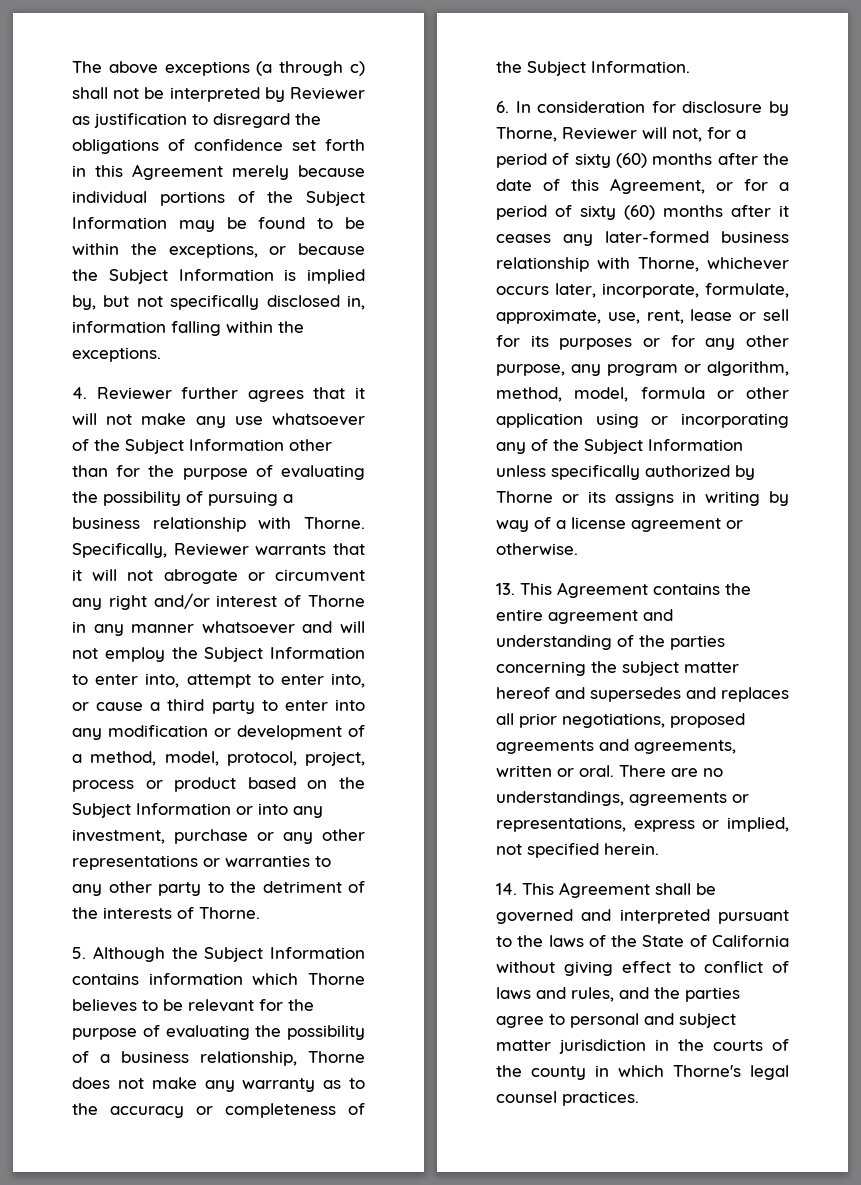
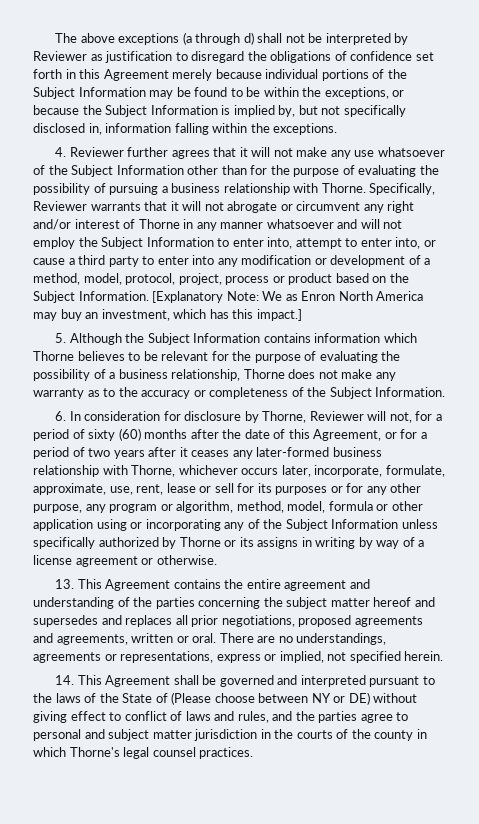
- The above exceptions (a through c) shall not be interpreted by Reviewer as justification to disregard the obligations of confidence set forth in this Agreement merely because individual portions of the Subject Information may be found to be within the exceptions, or because the Subject Information is implied by, but not specifically disclosed in, information falling within the exceptions.
+ The above exceptions (a through d) shall not be interpreted by Reviewer as justification to disregard the obligations of confidence set forth in this Agreement merely because individual portions of the Subject Information may be found to be within the exceptions, or because the Subject Information is implied by, but not specifically disclosed in, information falling within the exceptions.
- Specifically, Reviewer warrants that it will not abrogate or circumvent any right and/or interest of Thorne in any manner whatsoever and will not employ the Subject Information to enter into, attempt to enter into, or cause a third party to enter into any modification or development of a method, model, protocol, project, process or product based on the Subject Information or into any investment, purchase or any other representations or warranties to any other party to the detriment of the interests of Thorne.
+ Specifically, Reviewer warrants that it will not abrogate or circumvent any right and/or interest of Thorne in any manner whatsoever and will not employ the Subject Information to enter into, attempt to enter into, or cause a third party to enter into any modification or development of a method, model, protocol, project, process or product based on the Subject Information. [Explanatory Note: We as Enron North America may buy an investment, which has this impact.]
- 6. In consideration for disclosure by Thorne, Reviewer will not, for a period of sixty (60) months after the date of this Agreement, or for a period of sixty (60) months after it ceases any later-formed business relationship with Thorne, whichever occurs later, incorporate, formulate, approximate, use, rent, lease or sell for its purposes or for any other purpose, any program or algorithm, method, model, formula or other application using or incorporating any of the Subject Information unless specifically authorized by Thorne or its assigns in writing by way of a license agreement or otherwise.
+ 6. In consideration for disclosure by Thorne, Reviewer will not, for a period of sixty (60) months after the date of this Agreement, or for a period of two years after it ceases any later-formed business relationship with Thorne, whichever occurs later, incorporate, formulate, approximate, use, rent, lease or sell for its purposes or for any other purpose, any program or algorithm, method, model, formula or other application using or incorporating any of the Subject Information unless specifically authorized by Thorne or its assigns in writing by way of a license agreement or otherwise.
- 14. This Agreement shall be governed and interpreted pursuant to the laws of the State of California without giving effect to conflict of laws and rules, and the parties agree to personal and subject matter jurisdiction in the courts of the county in which Thorne's legal counsel practices.
+ 14. This Agreement shall be governed and interpreted pursuant to the laws of the State of (Please choose between NY or DE) without giving effect to conflict of laws and rules, and the parties agree to personal and subject matter jurisdiction in the courts of the county in which Thorne's legal counsel practices.

